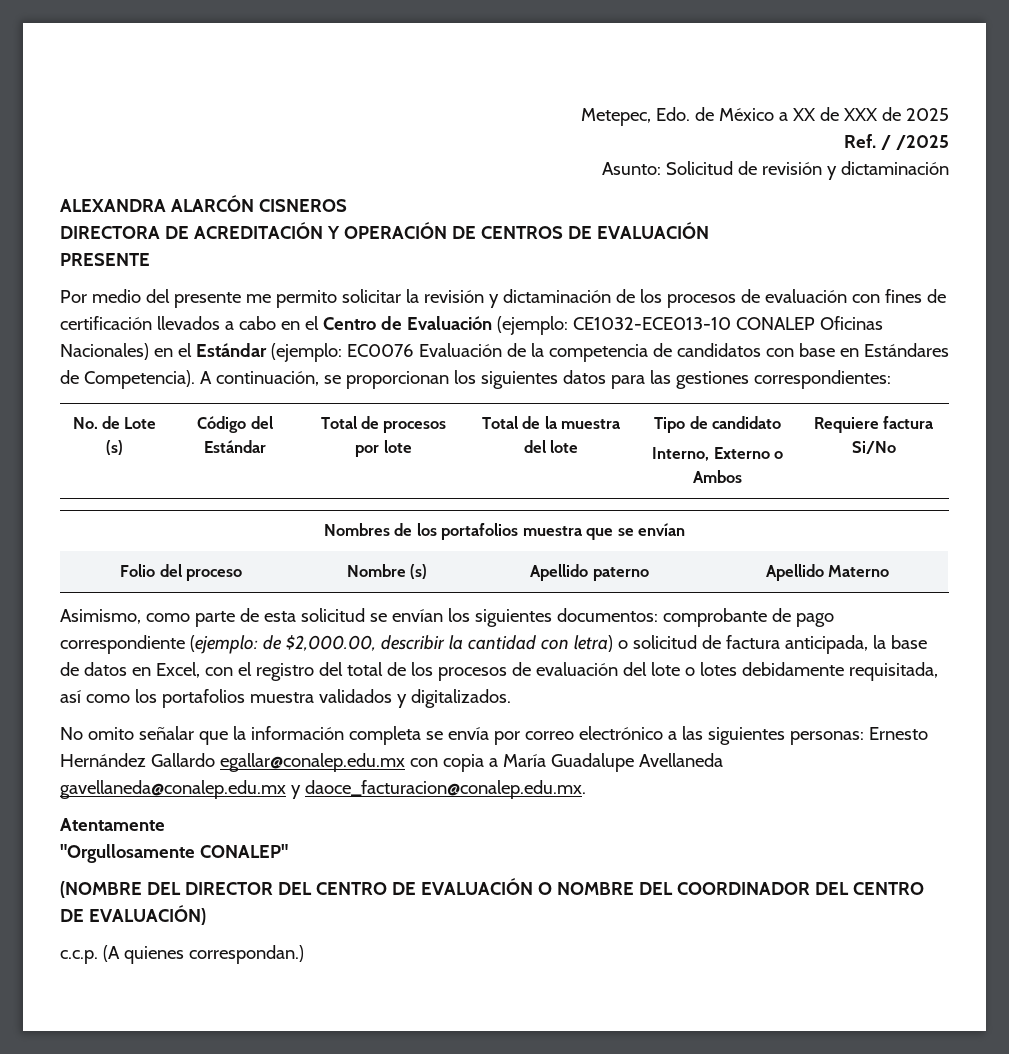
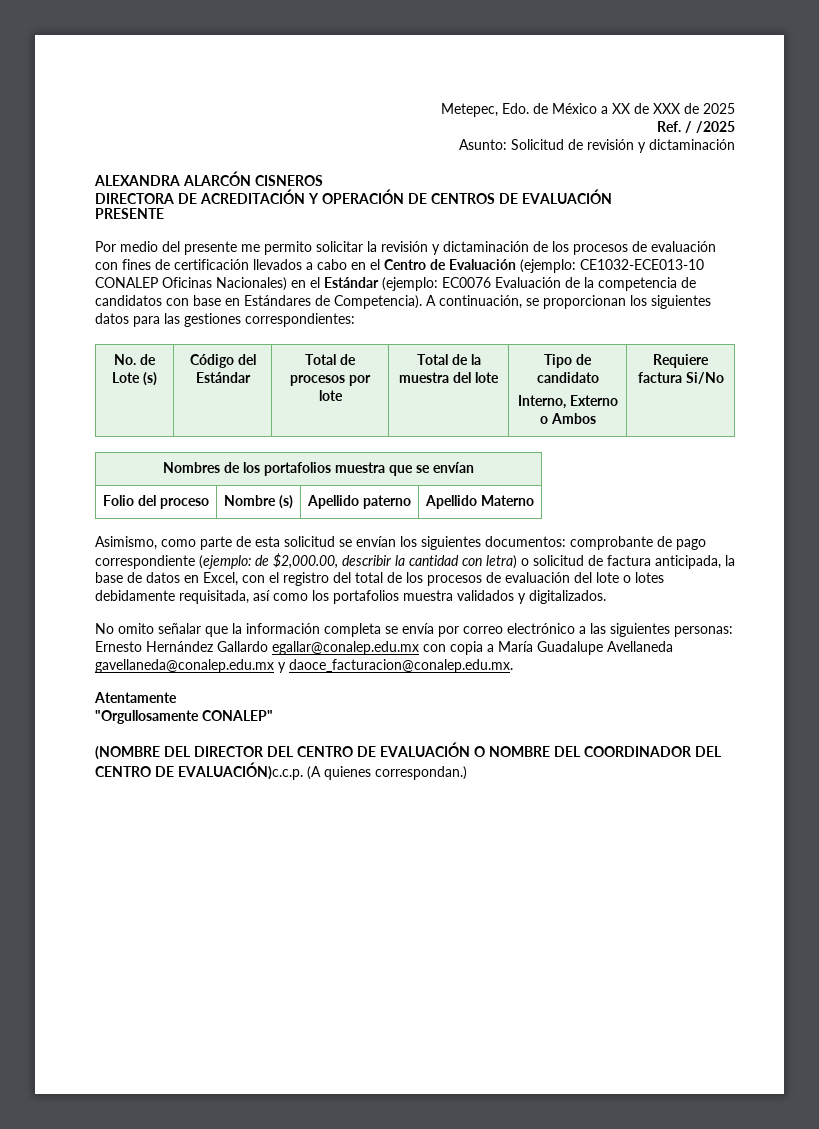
- (NOMBRE DEL DIRECTOR DEL CENTRO DE EVALUACIÓN O NOMBRE DEL COORDINADOR DEL CENTRO DE EVALUACIÓN)
- c.c.p. (A quienes correspondan.)
+ (NOMBRE DEL DIRECTOR DEL CENTRO DE EVALUACIÓN O NOMBRE DEL COORDINADOR DEL CENTRO DE EVALUACIÓN)c.c.p. (A quienes correspondan.)

